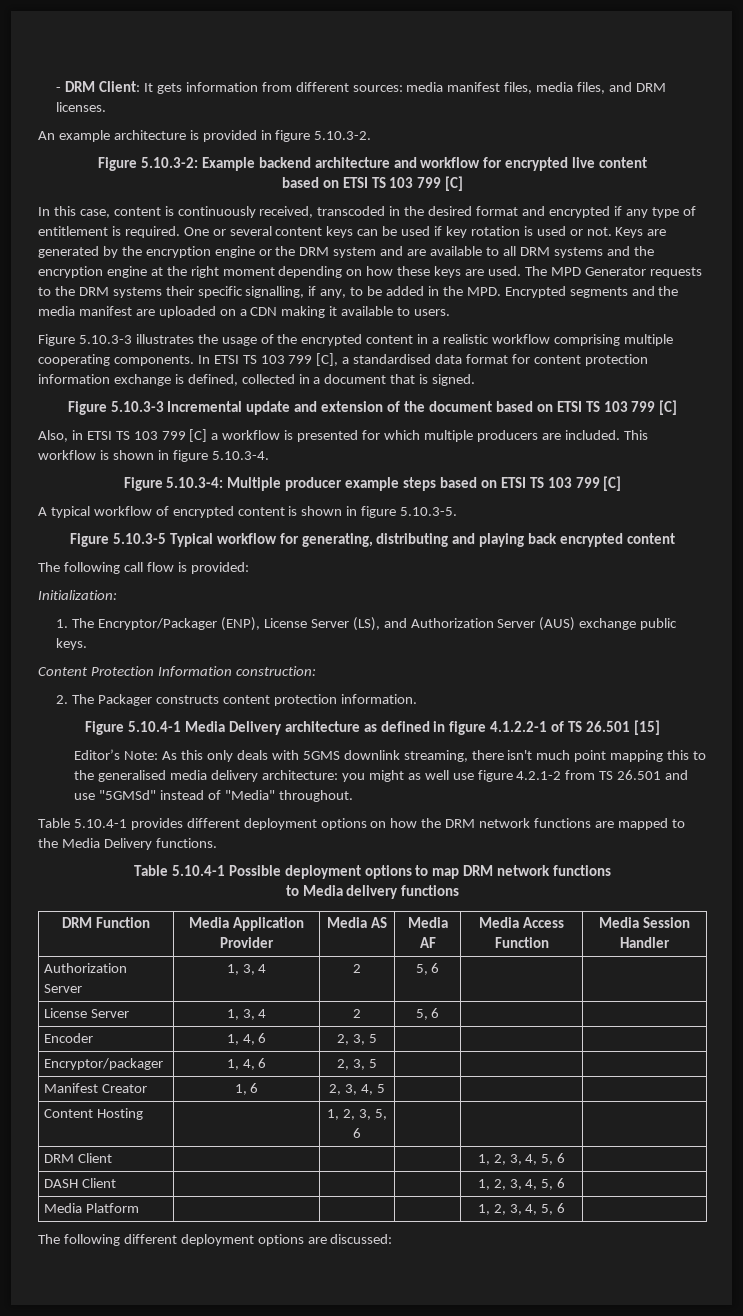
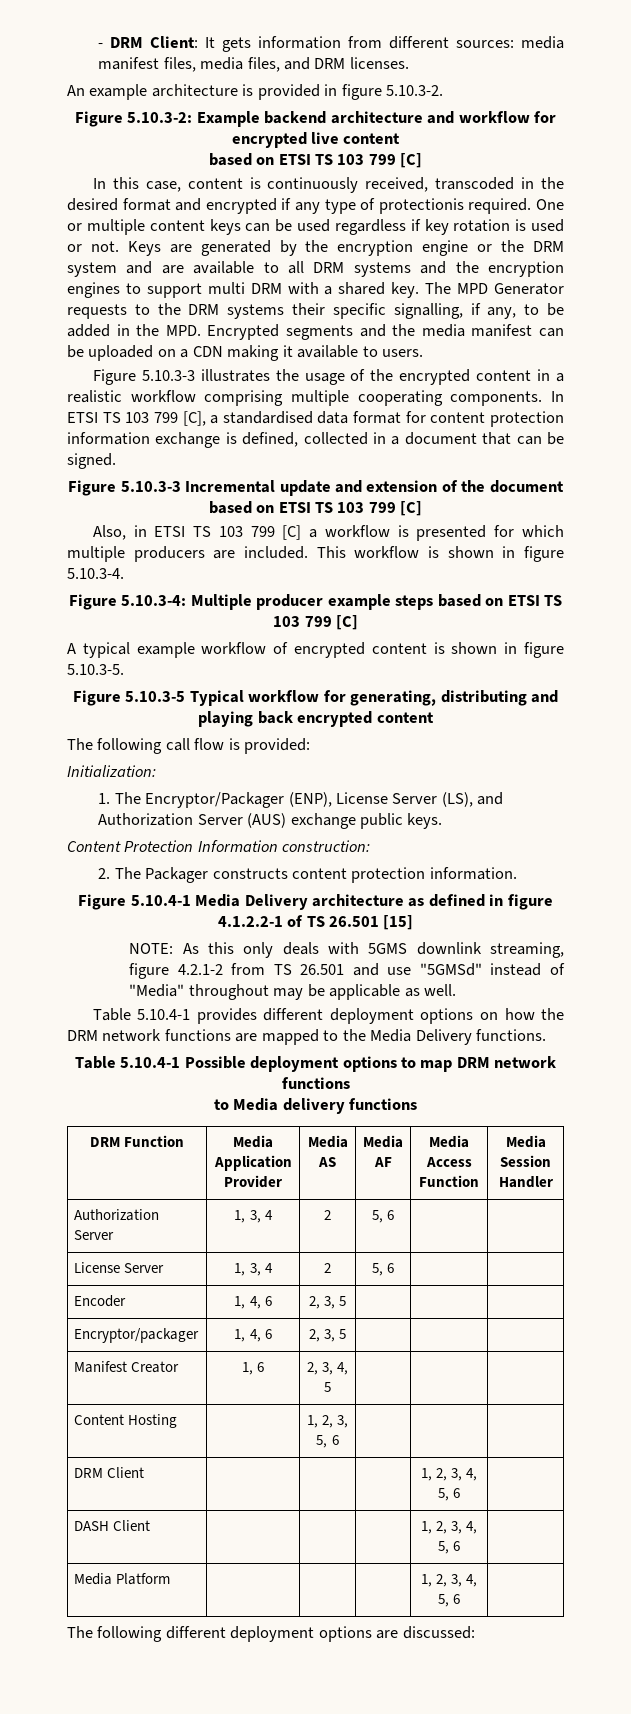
- In this case, content is continuously received, transcoded in the desired format and encrypted if any type of entitlement is required.
+ In this case, content is continuously received, transcoded in the desired format and encrypted if any type of protectionis required.
- One or several content keys can be used if key rotation is used or not.
+ One or multiple content keys can be used regardless if key rotation is used or not.
- Keys are generated by the encryption engine or the DRM system and are available to all DRM systems and the encryption engine at the right moment depending on how these keys are used.
+ Keys are generated by the encryption engine or the DRM system and are available to all DRM systems and the encryption engines to support multi DRM with a shared key.
- The MPD Generator requests to the DRM systems their specific signalling, if any, to be added in the MPD. Encrypted segments and the media manifest are uploaded on a CDN making it available to users.
+ The MPD Generator requests to the DRM systems their specific signalling, if any, to be added in the MPD. Encrypted segments and the media manifest can be uploaded on a CDN making it available to users.
- In ETSI TS 103 799 [C], a standardised data format for content protection information exchange is defined, collected in a document that is signed.
+ In ETSI TS 103 799 [C], a standardised data format for content protection information exchange is defined, collected in a document that can be signed.
- A typical workflow of encrypted content is shown in figure 5.10.3-5.
+ A typical example workflow of encrypted content is shown in figure 5.10.3-5.
- Editor’s Note: As this only deals with 5GMS downlink streaming, there isn't much point mapping this to the generalised media delivery architecture: you might as well use figure 4.2.1-2 from TS 26.501 and use "5GMSd" instead of "Media" throughout.
+ NOTE: As this only deals with 5GMS downlink streaming, figure 4.2.1-2 from TS 26.501 and use "5GMSd" instead of "Media" throughout may be applicable as well.

